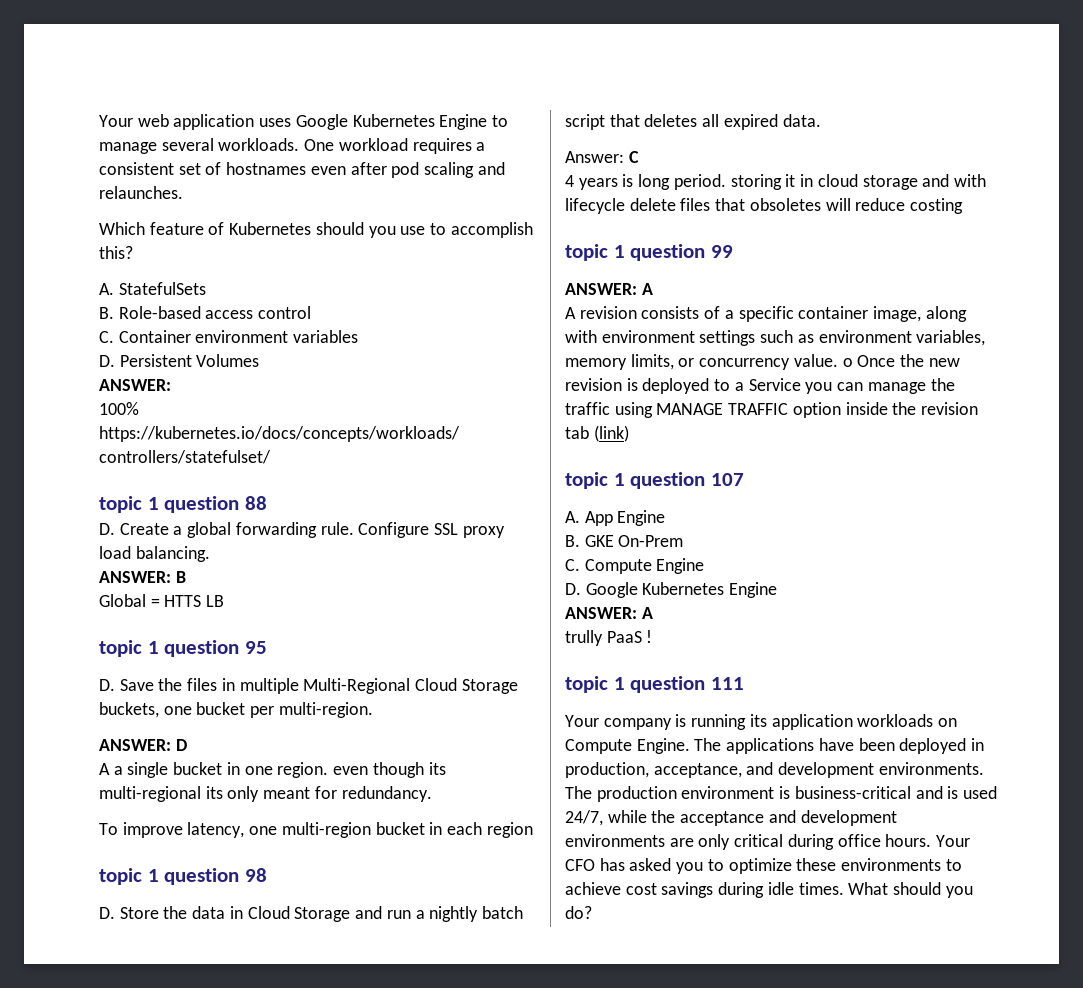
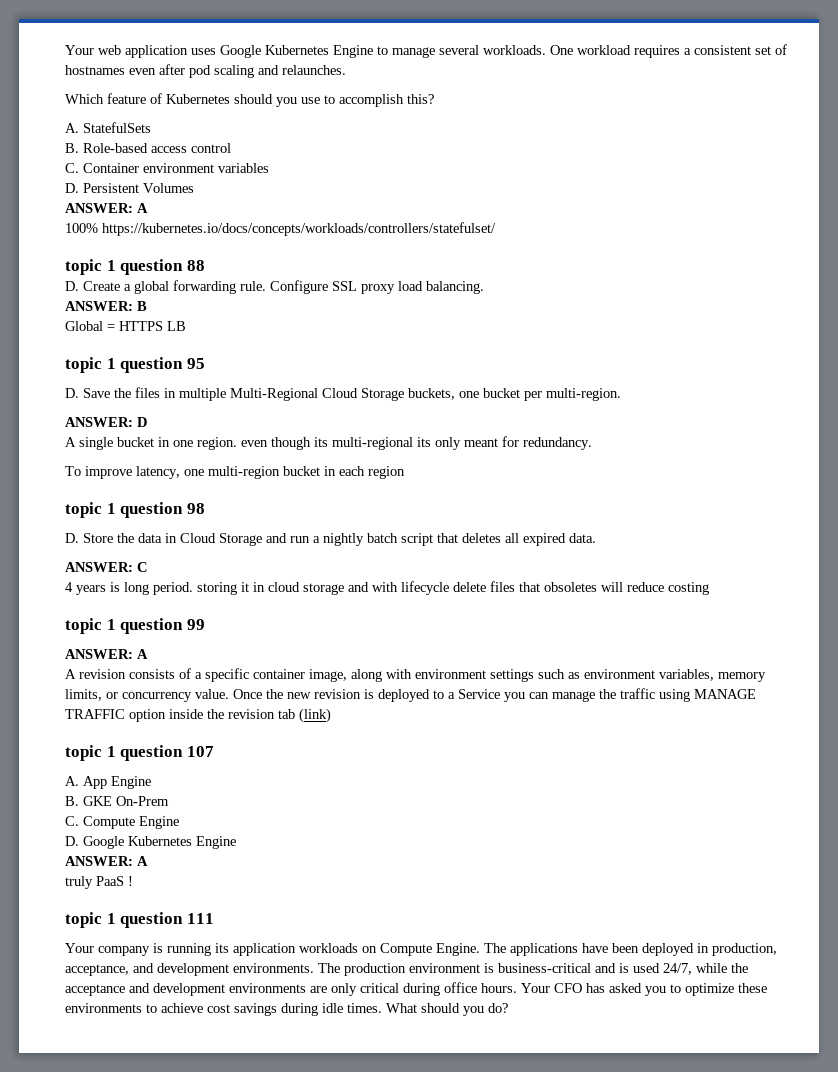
  D. Persistent Volumes
- ANSWER:
+ ANSWER: A
- Global = HTTS LB
+ Global = HTTPS LB
- A a single bucket in one region. even though its multi-regional its only meant for redundancy.
+ A single bucket in one region. even though its multi-regional its only meant for redundancy.
- Answer: C
+ ANSWER: C
- A revision consists of a specific container image, along with environment settings such as environment variables, memory limits, or concurrency value. o Once the new revision is deployed to a Service you can manage the traffic using MANAGE TRAFFIC option inside the revision tab (link)
+ A revision consists of a specific container image, along with environment settings such as environment variables, memory limits, or concurrency value. Once the new revision is deployed to a Service you can manage the traffic using MANAGE TRAFFIC option inside the revision tab (link)
- trully PaaS !
+ truly PaaS !

